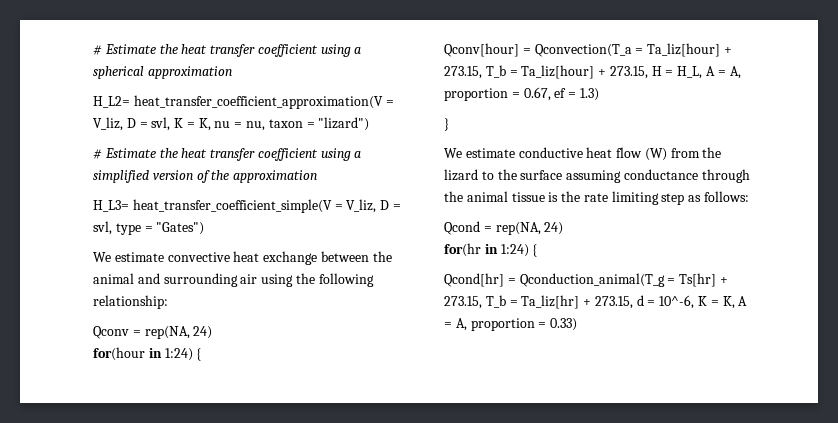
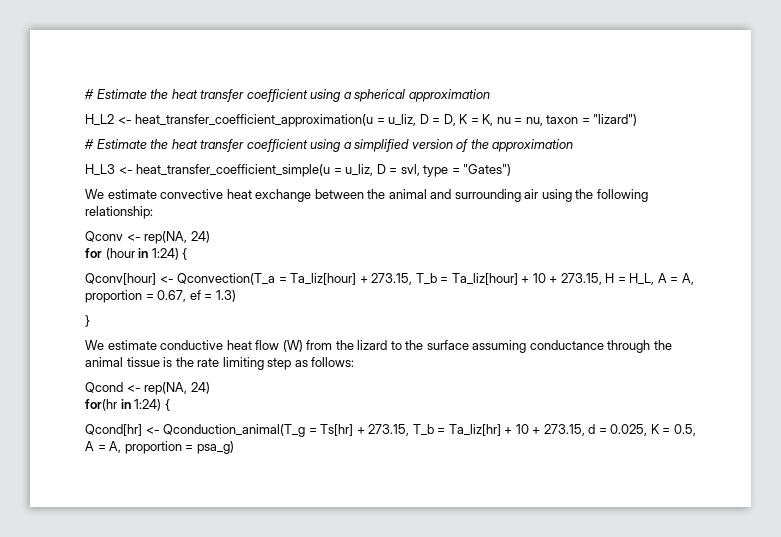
- H_L2= heat_transfer_coefficient_approximation(V = V_liz, D = svl, K = K, nu = nu, taxon = "lizard")
+ H_L2 <- heat_transfer_coefficient_approximation(u = u_liz, D = D, K = K, nu = nu, taxon = "lizard")
- H_L3= heat_transfer_coefficient_simple(V = V_liz, D = svl, type = "Gates")
+ H_L3 <- heat_transfer_coefficient_simple(u = u_liz, D = svl, type = "Gates")
- Qconv = rep(NA, 24)
- for(hour in 1:24) {
+ Qconv <- rep(NA, 24)
+ for (hour in 1:24) {
- Qconv[hour] = Qconvection(T_a = Ta_liz[hour] + 273.15, T_b = Ta_liz[hour] + 273.15, H = H_L, A = A, proportion = 0.67, ef = 1.3)
+ Qconv[hour] <- Qconvection(T_a = Ta_liz[hour] + 273.15, T_b = Ta_liz[hour] + 10 + 273.15, H = H_L, A = A, proportion = 0.67, ef = 1.3)
- Qcond = rep(NA, 24)
+ Qcond <- rep(NA, 24)
- Qcond[hr] = Qconduction_animal(T_g = Ts[hr] + 273.15, T_b = Ta_liz[hr] + 273.15, d = 10^-6, K = K, A = A, proportion = 0.33)
+ Qcond[hr] <- Qconduction_animal(T_g = Ts[hr] + 273.15, T_b = Ta_liz[hr] + 10 + 273.15, d = 0.025, K = 0.5, A = A, proportion = psa_g)

